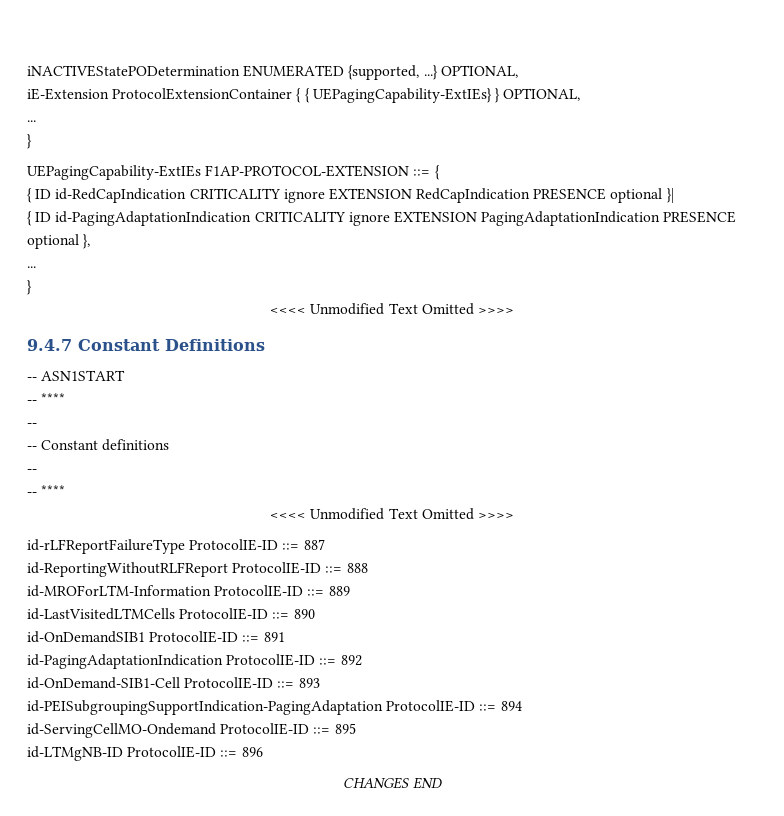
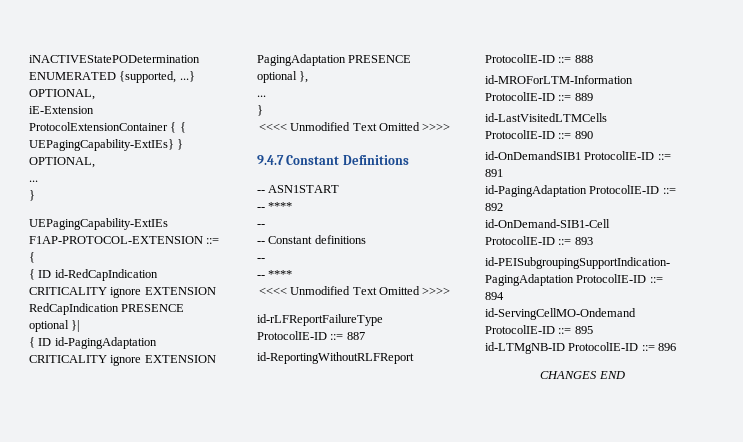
- { ID id-PagingAdaptationIndication CRITICALITY ignore EXTENSION PagingAdaptationIndication PRESENCE optional },
+ { ID id-PagingAdaptation CRITICALITY ignore EXTENSION PagingAdaptation PRESENCE optional },
- id-PagingAdaptationIndication ProtocolIE-ID ::= 892
+ id-PagingAdaptation ProtocolIE-ID ::= 892

